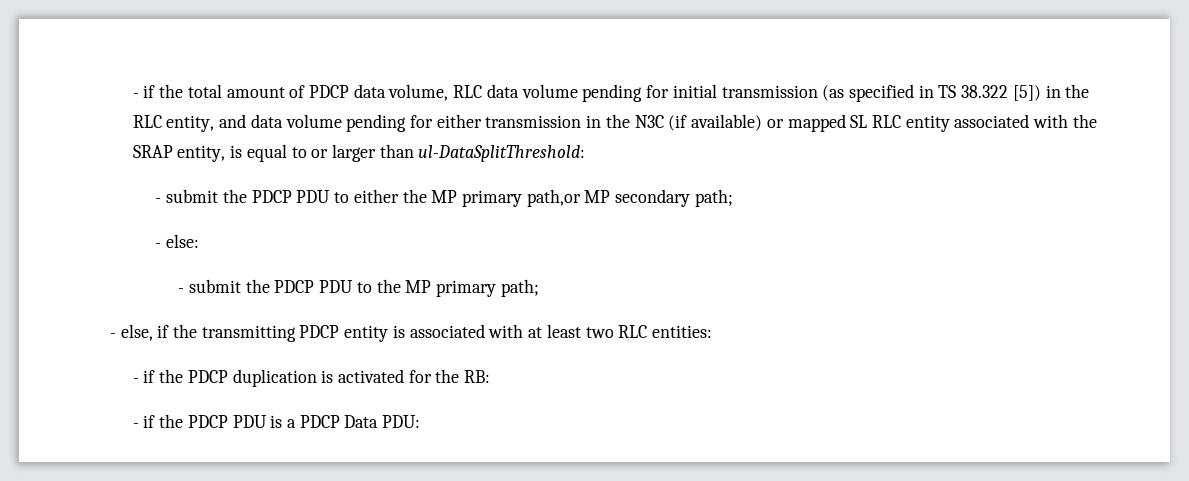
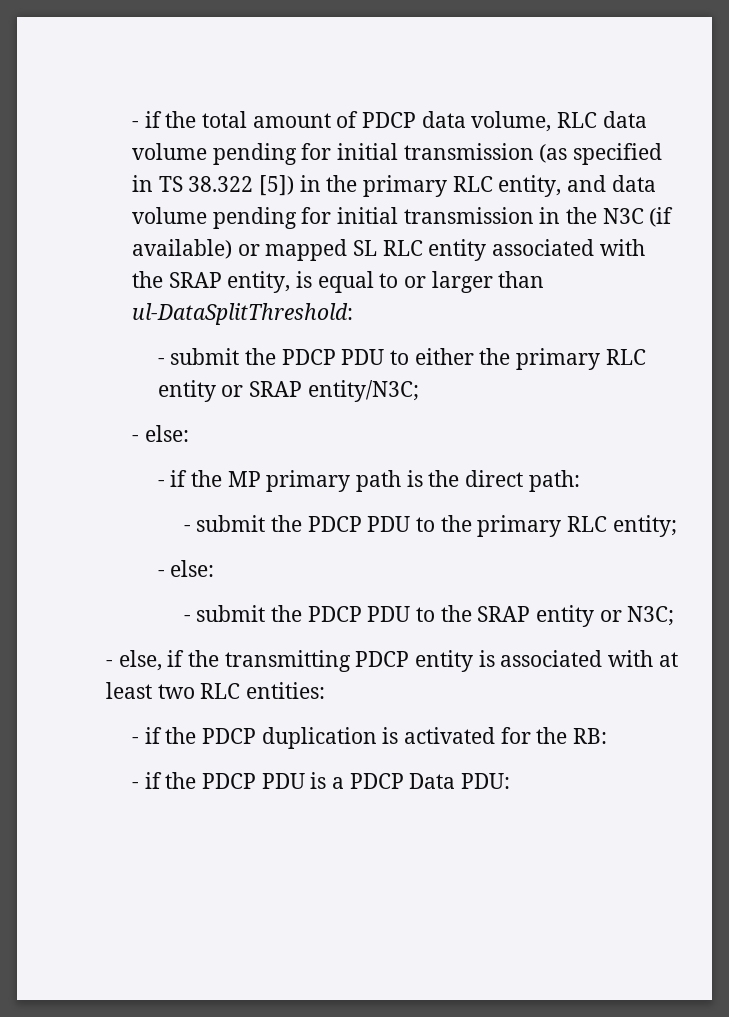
- - if the total amount of PDCP data volume, RLC data volume pending for initial transmission (as specified in TS 38.322 [5]) in the RLC entity, and data volume pending for either transmission in the N3C (if available) or mapped SL RLC entity associated with the SRAP entity, is equal to or larger than ul-DataSplitThreshold:
+ - if the total amount of PDCP data volume, RLC data volume pending for initial transmission (as specified in TS 38.322 [5]) in the primary RLC entity, and data volume pending for initial transmission in the N3C (if available) or mapped SL RLC entity associated with the SRAP entity, is equal to or larger than ul-DataSplitThreshold:
- - submit the PDCP PDU to either the MP primary path,or MP secondary path;
+ - submit the PDCP PDU to either the primary RLC entity or SRAP entity/N3C;
+ - else:
+ - if the MP primary path is the direct path:
+ - submit the PDCP PDU to the primary RLC entity;
- - submit the PDCP PDU to the MP primary path;
+ - submit the PDCP PDU to the SRAP entity or N3C;

